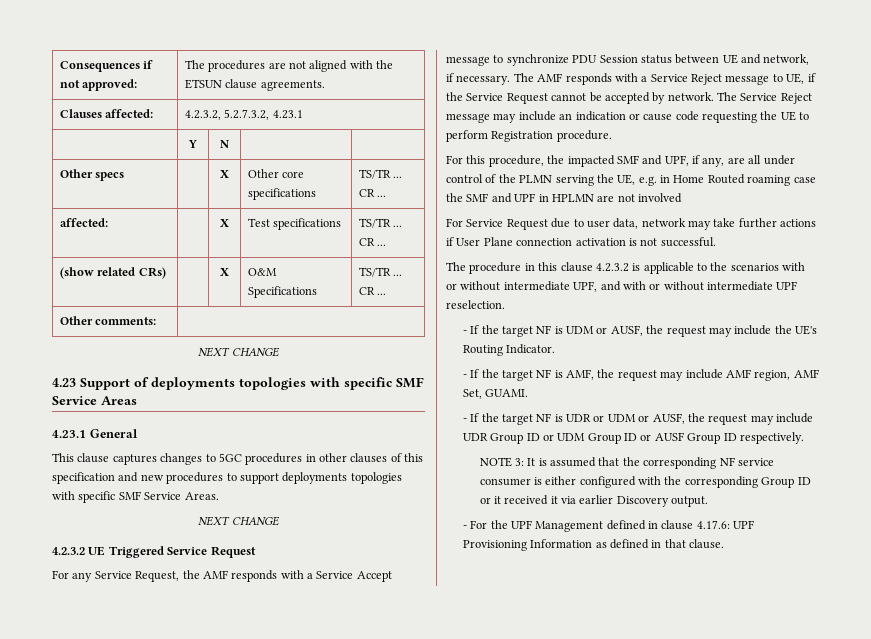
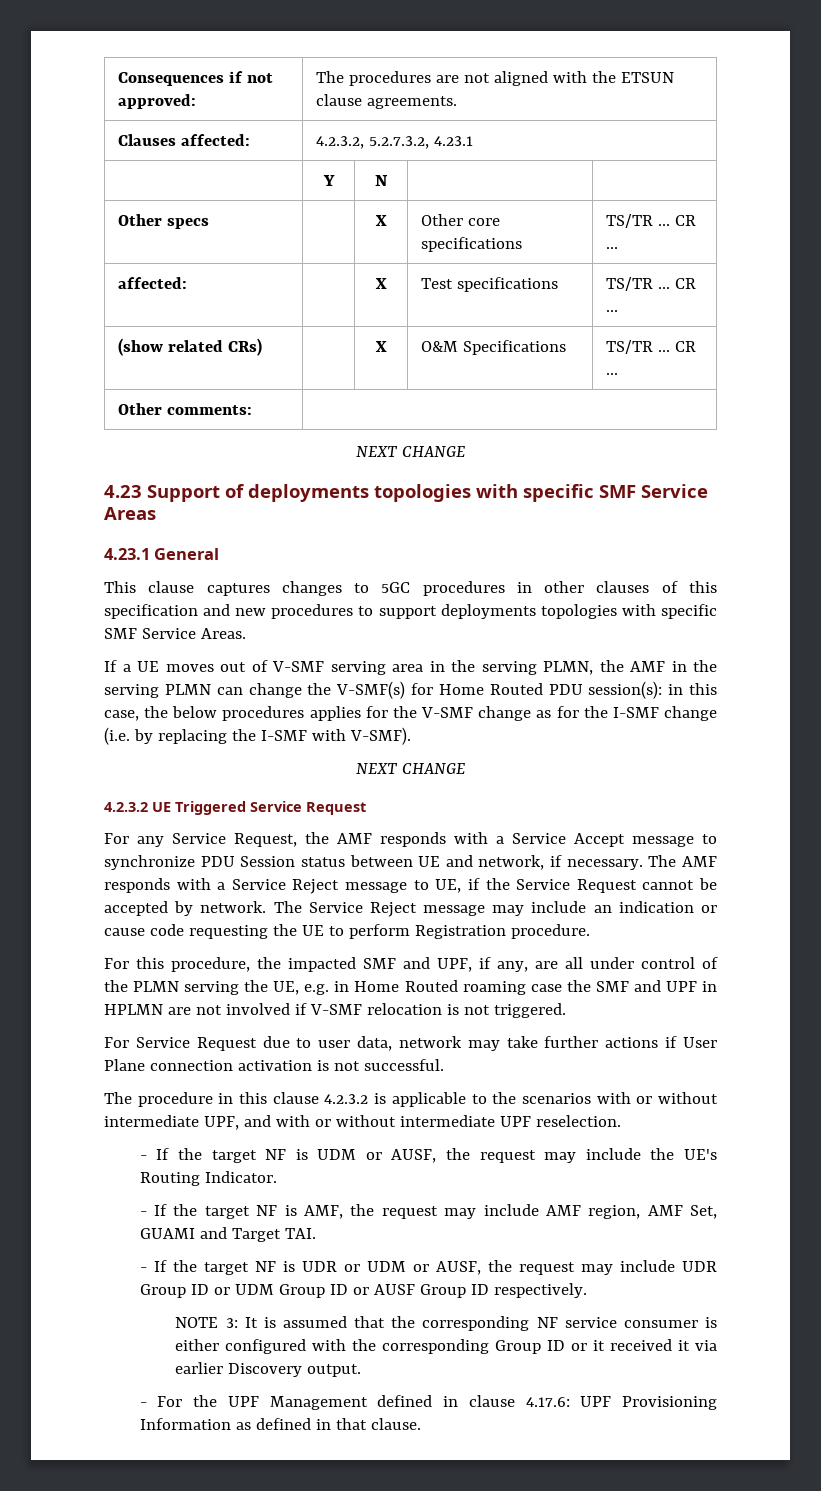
+ If a UE moves out of V-SMF serving area in the serving PLMN, the AMF in the serving PLMN can change the V-SMF(s) for Home Routed PDU session(s): in this case, the below procedures applies for the V-SMF change as for the I-SMF change (i.e. by replacing the I-SMF with V-SMF).
- For this procedure, the impacted SMF and UPF, if any, are all under control of the PLMN serving the UE, e.g. in Home Routed roaming case the SMF and UPF in HPLMN are not involved
+ For this procedure, the impacted SMF and UPF, if any, are all under control of the PLMN serving the UE, e.g. in Home Routed roaming case the SMF and UPF in HPLMN are not involved if V-SMF relocation is not triggered.
- - If the target NF is AMF, the request may include AMF region, AMF Set, GUAMI.
+ - If the target NF is AMF, the request may include AMF region, AMF Set, GUAMI and Target TAI.

